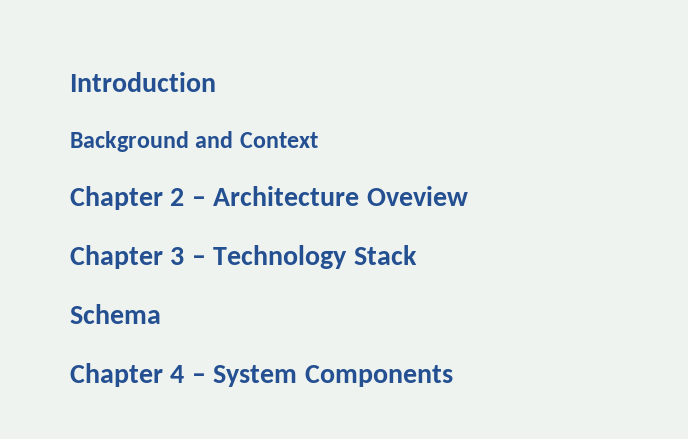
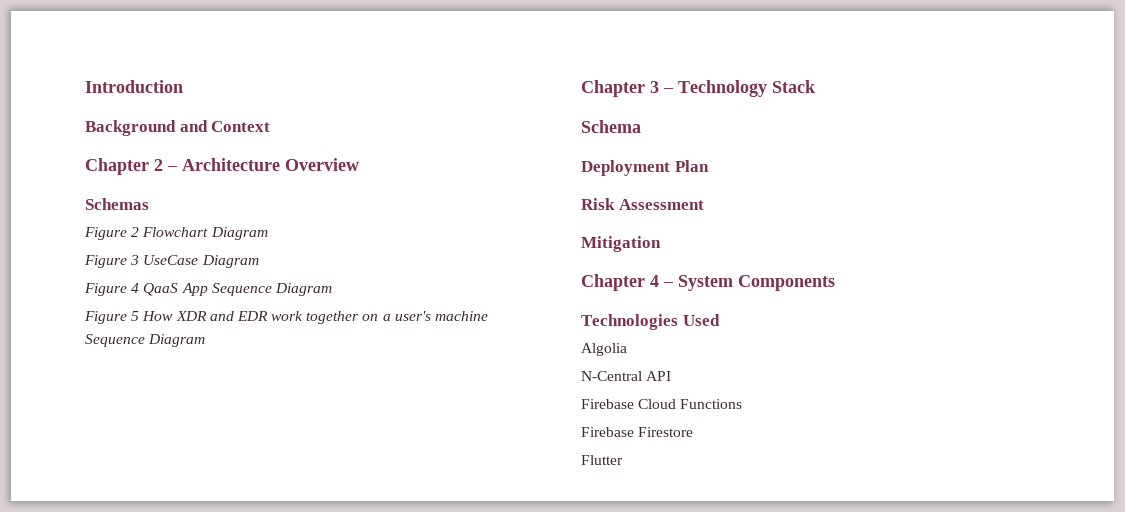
- Chapter 2 – Architecture Oveview
+ Chapter 2 – Architecture Overview
+ Schemas
+ Figure 2 Flowchart Diagram
+ Figure 3 UseCase Diagram
+ Figure 4 QaaS App Sequence Diagram
+ Figure 5 How XDR and EDR work together on a user's machine Sequence Diagram
+ Deployment Plan
+ Risk Assessment
+ Mitigation
+ Technologies Used
+ Algolia
+ N-Central API
+ Firebase Cloud Functions
+ Firebase Firestore
+ Flutter

